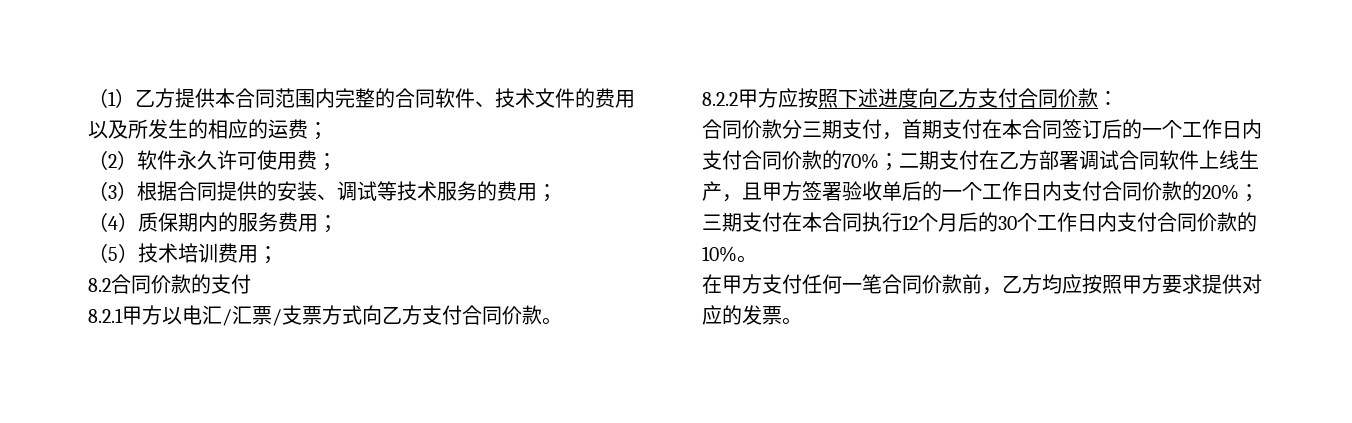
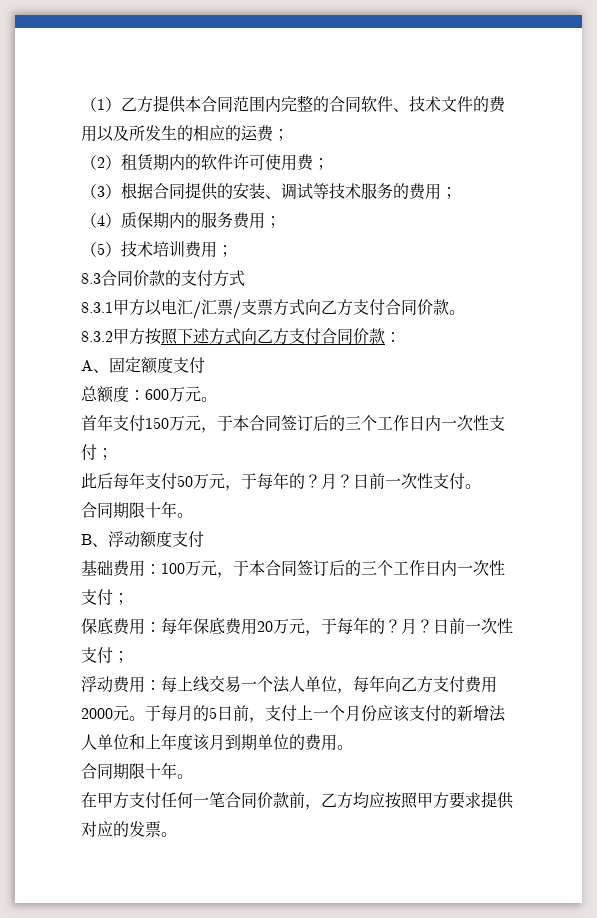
- （2）软件永久许可使用费；
+ （2）租赁期内的软件许可使用费；
- 8.2合同价款的支付
- 8.2.1甲方以电汇/汇票/支票方式向乙方支付合同价款。
+ 8.3合同价款的支付方式
+ 8.3.1甲方以电汇/汇票/支票方式向乙方支付合同价款。
- 8.2.2甲方应按照下述进度向乙方支付合同价款：
+ 8.3.2甲方按照下述方式向乙方支付合同价款：
- 合同价款分三期支付，首期支付在本合同签订后的一个工作日内支付合同价款的70%；二期支付在乙方部署调试合同软件上线生产，且甲方签署验收单后的一个工作日内支付合同价款的20%；三期支付在本合同执行12个月后的30个工作日内支付合同价款的10%。
+ A、固定额度支付
+ 总额度：600万元。
+ 首年支付150万元，于本合同签订后的三个工作日内一次性支付；
+ 此后每年支付50万元，于每年的？月？日前一次性支付。
+ 合同期限十年。
+ B、浮动额度支付
+ 基础费用：100万元，于本合同签订后的三个工作日内一次性支付；
+ 保底费用：每年保底费用20万元，于每年的？月？日前一次性支付；
+ 浮动费用：每上线交易一个法人单位，每年向乙方支付费用2000元。于每月的5日前，支付上一个月份应该支付的新增法人单位和上年度该月到期单位的费用。
+ 合同期限十年。

